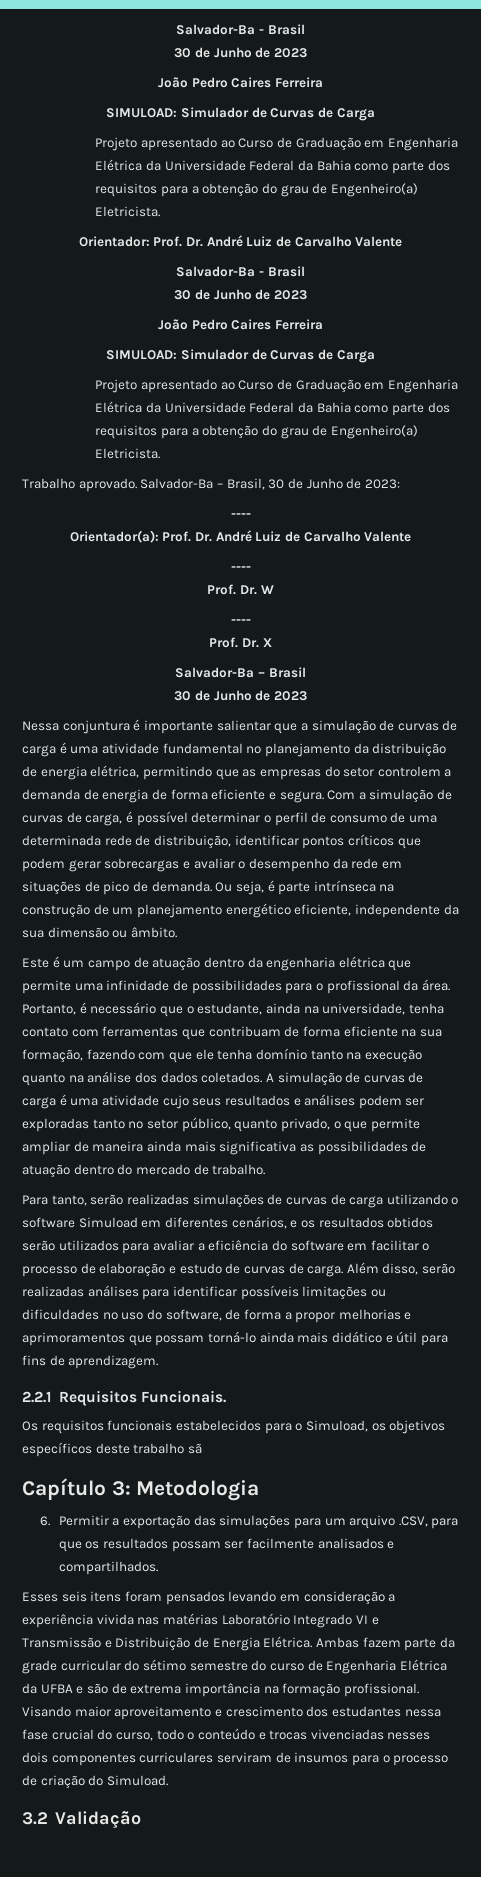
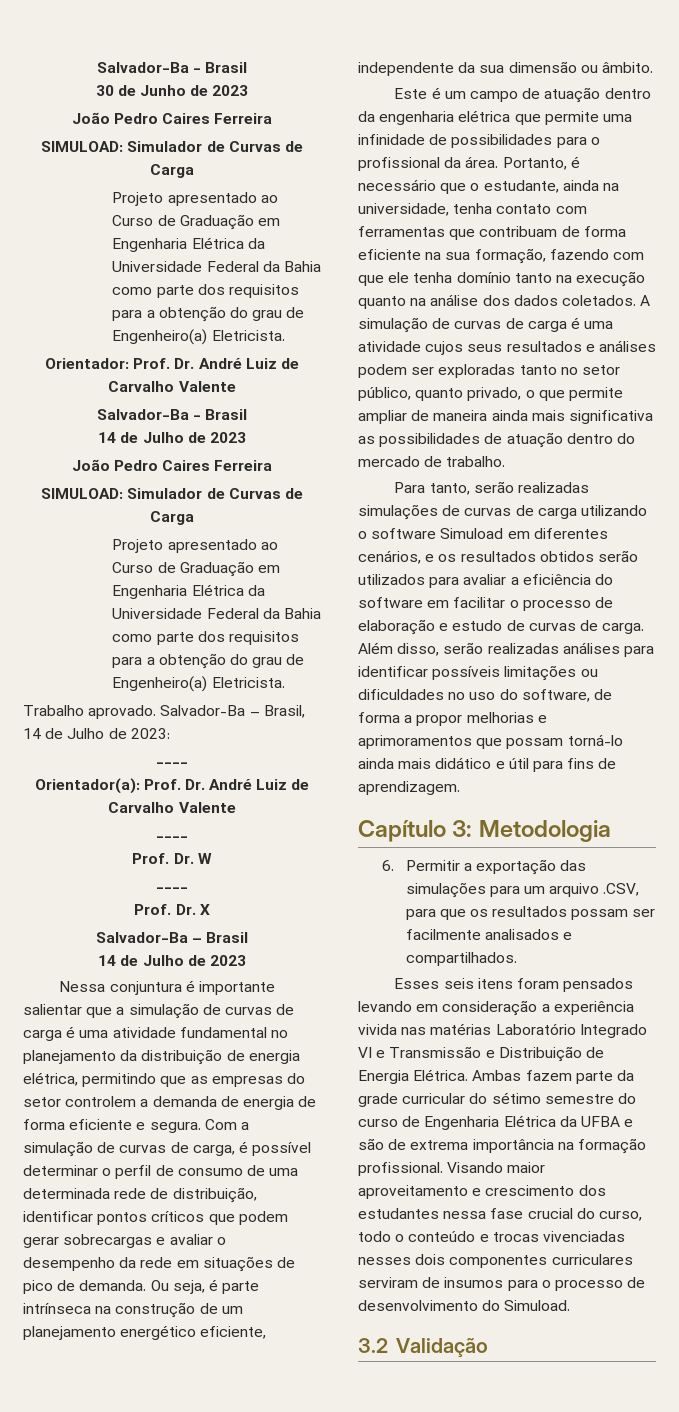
  Orientador: Prof. Dr. André Luiz de Carvalho Valente
  Salvador-Ba - Brasil
- 30 de Junho de 2023
+ 14 de Julho de 2023
- Salvador-Ba – Brasil, 30 de Junho de 2023:
+ Salvador-Ba – Brasil, 14 de Julho de 2023:
  Prof. Dr. X
  Salvador-Ba – Brasil
- 30 de Junho de 2023
+ 14 de Julho de 2023
- A simulação de curvas de carga é uma atividade cujo seus resultados e análises podem ser exploradas tanto no setor público, quanto privado, o que permite ampliar de maneira ainda mais significativa as possibilidades de atuação dentro do mercado de trabalho.
+ A simulação de curvas de carga é uma atividade cujos seus resultados e análises podem ser exploradas tanto no setor público, quanto privado, o que permite ampliar de maneira ainda mais significativa as possibilidades de atuação dentro do mercado de trabalho.
- 2.2.1 Requisitos Funcionais.
- Os requisitos funcionais estabelecidos para o Simuload, os objetivos específicos deste trabalho sã
- Visando maior aproveitamento e crescimento dos estudantes nessa fase crucial do curso, todo o conteúdo e trocas vivenciadas nesses dois componentes curriculares serviram de insumos para o processo de criação do Simuload.
+ Visando maior aproveitamento e crescimento dos estudantes nessa fase crucial do curso, todo o conteúdo e trocas vivenciadas nesses dois componentes curriculares serviram de insumos para o processo de desenvolvimento do Simuload.

